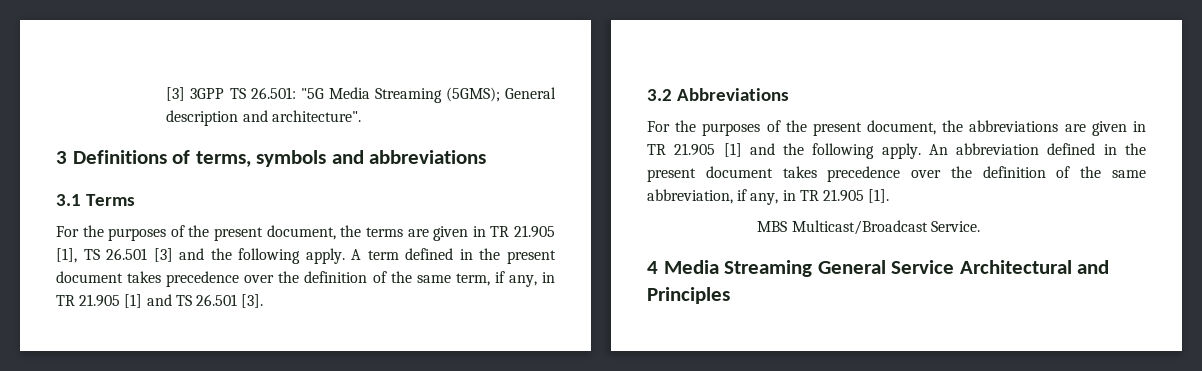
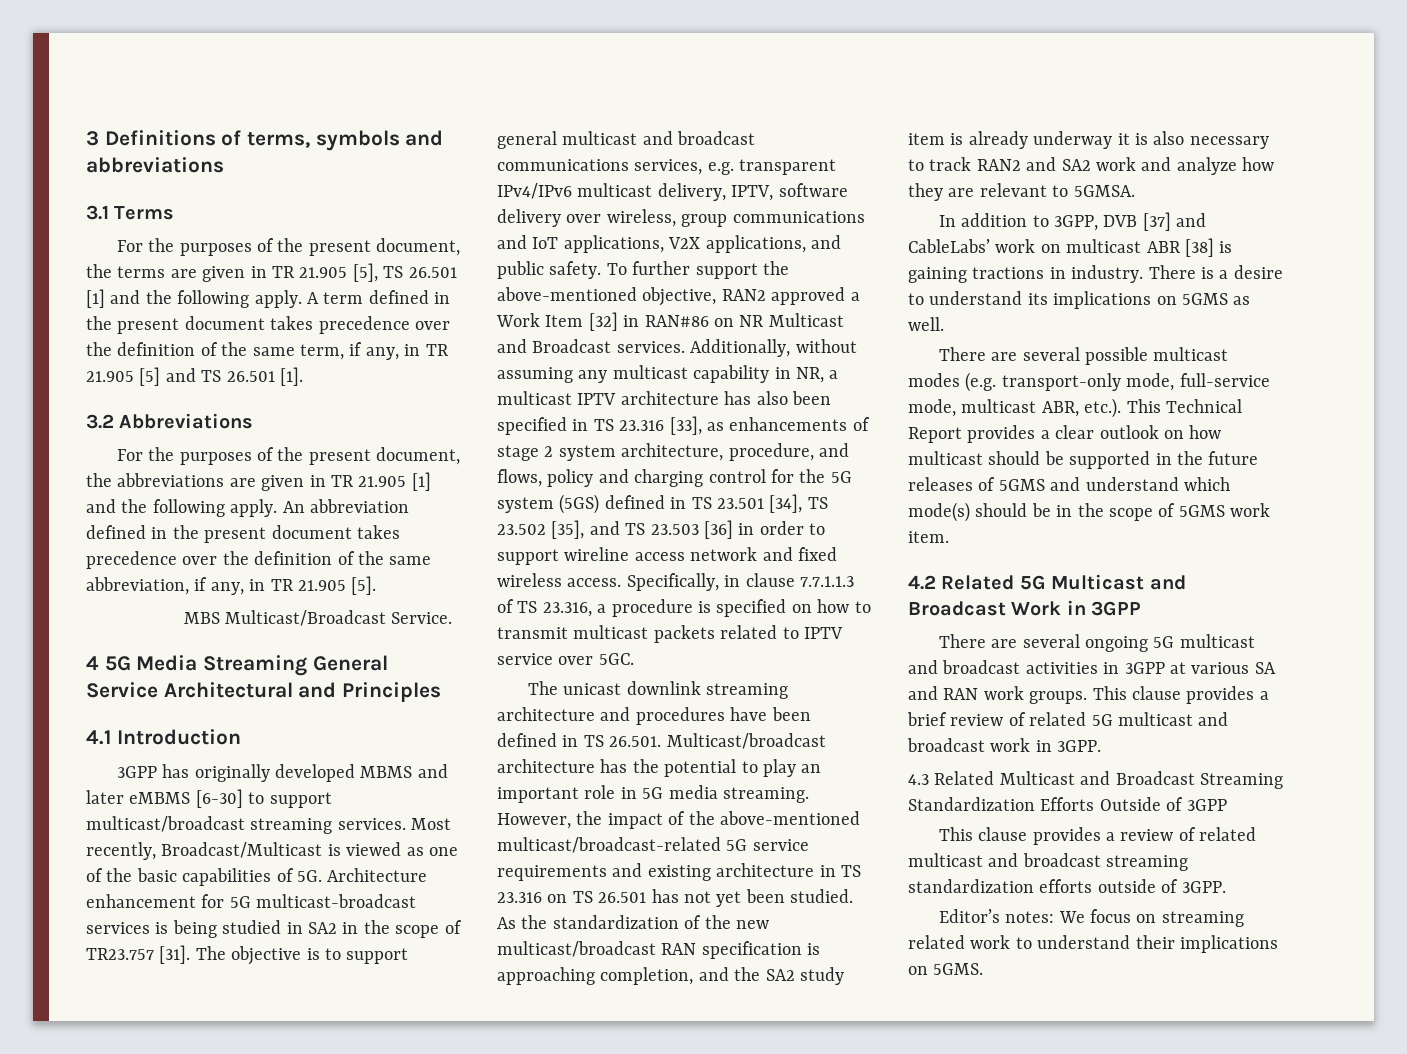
- [3] 3GPP TS 26.501: "5G Media Streaming (5GMS); General description and architecture".
- For the purposes of the present document, the terms are given in TR 21.905 [1], TS 26.501 [3] and the following apply.
+ For the purposes of the present document, the terms are given in TR 21.905 [5], TS 26.501 [1] and the following apply.
- A term defined in the present document takes precedence over the definition of the same term, if any, in TR 21.905 [1] and TS 26.501 [3].
+ A term defined in the present document takes precedence over the definition of the same term, if any, in TR 21.905 [5] and TS 26.501 [1].
- An abbreviation defined in the present document takes precedence over the definition of the same abbreviation, if any, in TR 21.905 [1].
+ An abbreviation defined in the present document takes precedence over the definition of the same abbreviation, if any, in TR 21.905 [5].
- 4 Media Streaming General Service Architectural and Principles
+ 4 5G Media Streaming General Service Architectural and Principles
+ 4.1 Introduction
+ 3GPP has originally developed MBMS and later eMBMS [6-30] to support multicast/broadcast streaming services. Most recently, Broadcast/Multicast is viewed as one of the basic capabilities of 5G. Architecture enhancement for 5G multicast-broadcast services is being studied in SA2 in the scope of TR23.757 [31]. The objective is to support general multicast and broadcast communications services, e.g. transparent IPv4/IPv6 multicast delivery, IPTV, software delivery over wireless, group communications and IoT applications, V2X applications, and public safety. To further support the above-mentioned objective, RAN2 approved a Work Item [32] in RAN#86 on NR Multicast and Broadcast services. Additionally, without assuming any multicast capability in NR, a multicast IPTV architecture has also been specified in TS 23.316 [33], as enhancements of stage 2 system architecture, procedure, and flows, policy and charging control for the 5G system (5GS) defined in TS 23.501 [34], TS 23.502 [35], and TS 23.503 [36] in order to support wireline access network and fixed wireless access. Specifically, in clause 7.7.1.1.3 of TS 23.316, a procedure is specified on how to transmit multicast packets related to IPTV service over 5GC.
+ The unicast downlink streaming architecture and procedures have been defined in TS 26.501. Multicast/broadcast architecture has the potential to play an important role in 5G media streaming. However, the impact of the above-mentioned multicast/broadcast-related 5G service requirements and existing architecture in TS 23.316 on TS 26.501 has not yet been studied. As the standardization of the new multicast/broadcast RAN specification is approaching completion, and the SA2 study item is already underway it is also necessary to track RAN2 and SA2 work and analyze how they are relevant to 5GMSA.
+ In addition to 3GPP, DVB [37] and CableLabs’ work on multicast ABR [38] is gaining tractions in industry. There is a desire to understand its implications on 5GMS as well.
+ There are several possible multicast modes (e.g. transport-only mode, full-service mode, multicast ABR, etc.). This Technical Report provides a clear outlook on how multicast should be supported in the future releases of 5GMS and understand which mode(s) should be in the scope of 5GMS work item.
+ 4.2 Related 5G Multicast and Broadcast Work in 3GPP
+ There are several ongoing 5G multicast and broadcast activities in 3GPP at various SA and RAN work groups. This clause provides a brief review of related 5G multicast and broadcast work in 3GPP.
+ 4.3 Related Multicast and Broadcast Streaming Standardization Efforts Outside of 3GPP
+ This clause provides a review of related multicast and broadcast streaming standardization efforts outside of 3GPP.
+ Editor’s notes: We focus on streaming related work to understand their implications on 5GMS.

